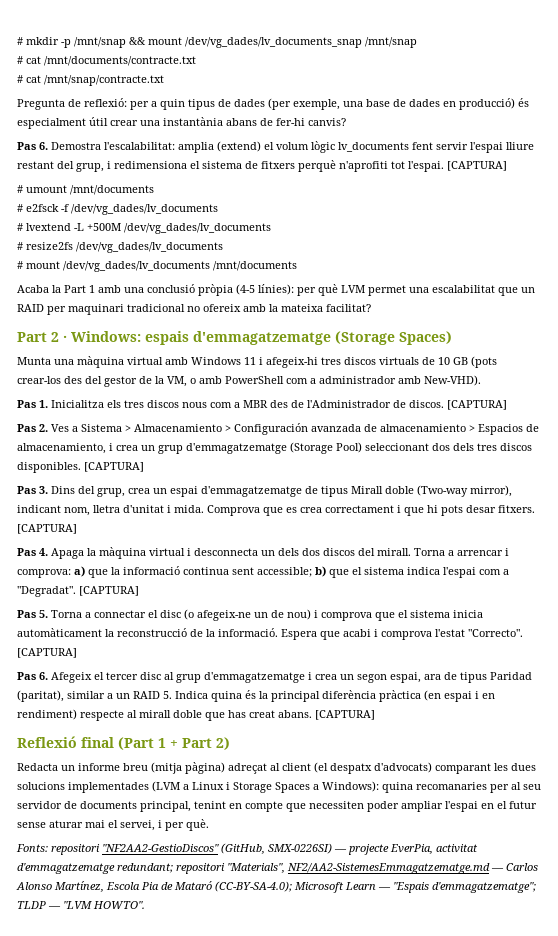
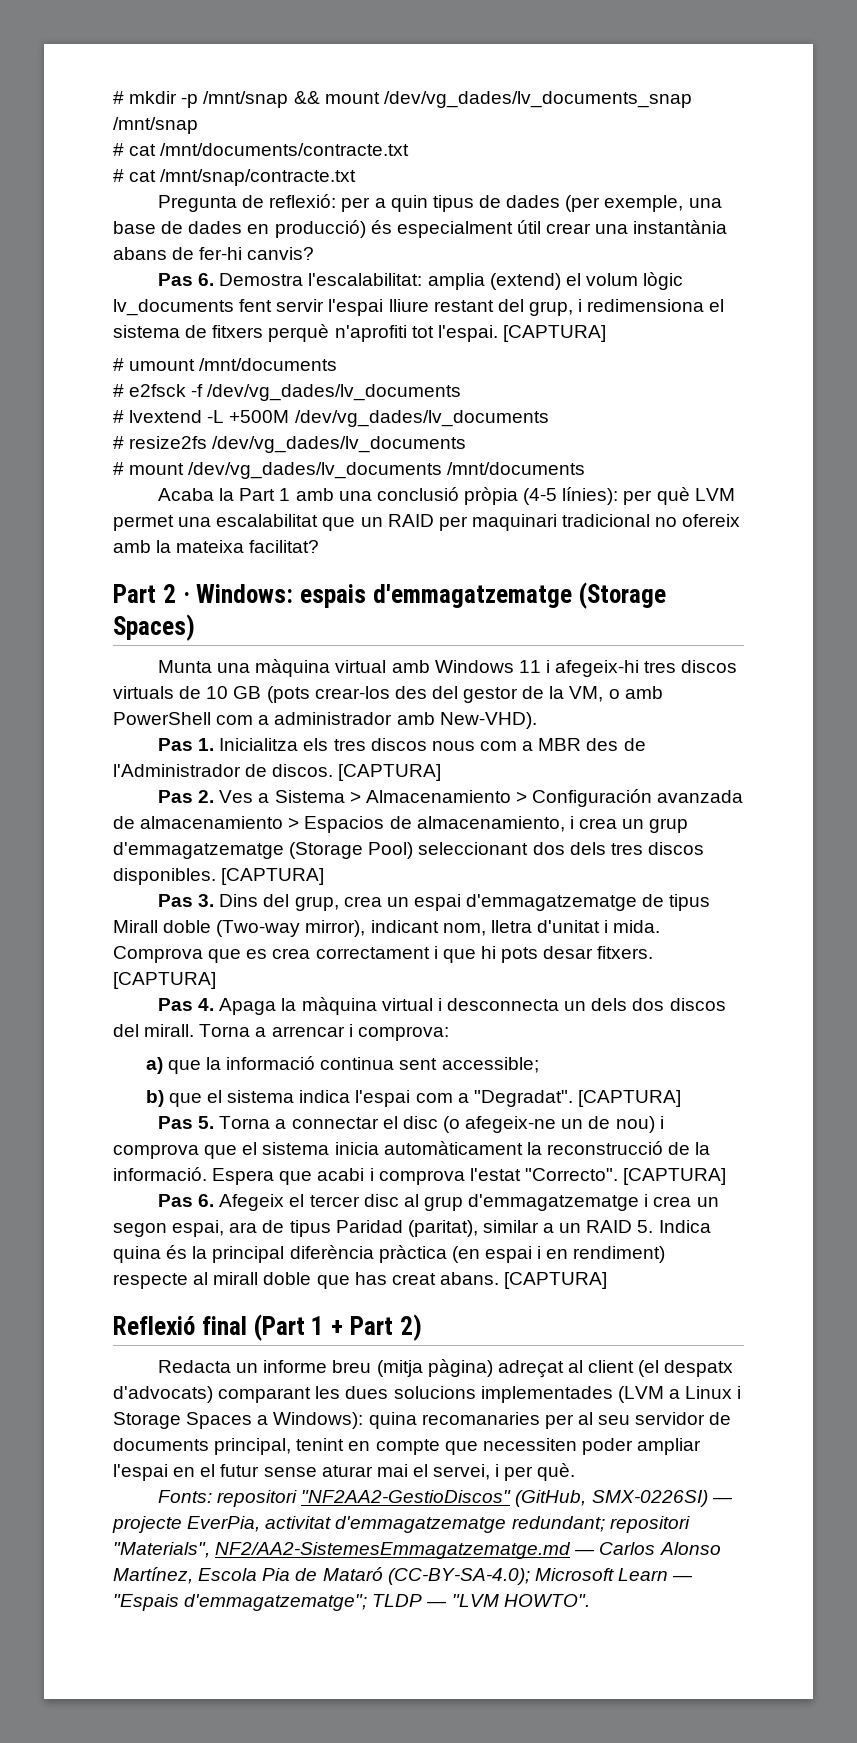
- Torna a arrencar i comprova: a) que la informació continua sent accessible; b) que el sistema indica l'espai com a "Degradat".
+ Torna a arrencar i comprova:
+ a) que la informació continua sent accessible;
+ b) que el sistema indica l'espai com a "Degradat".

